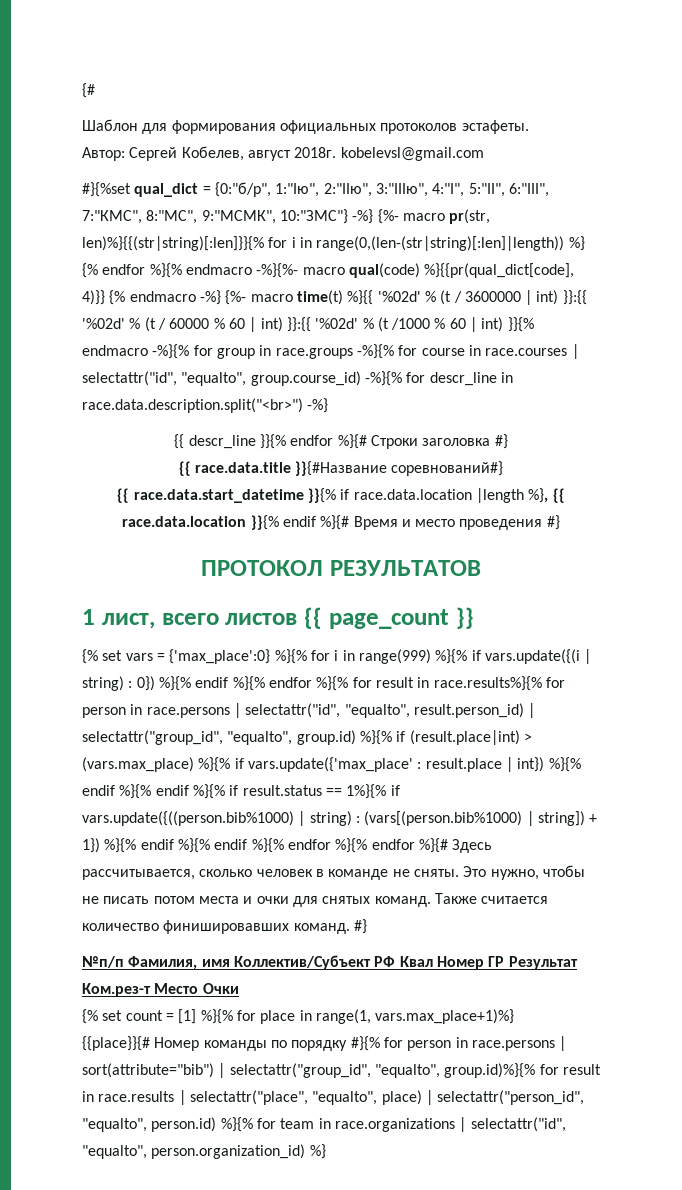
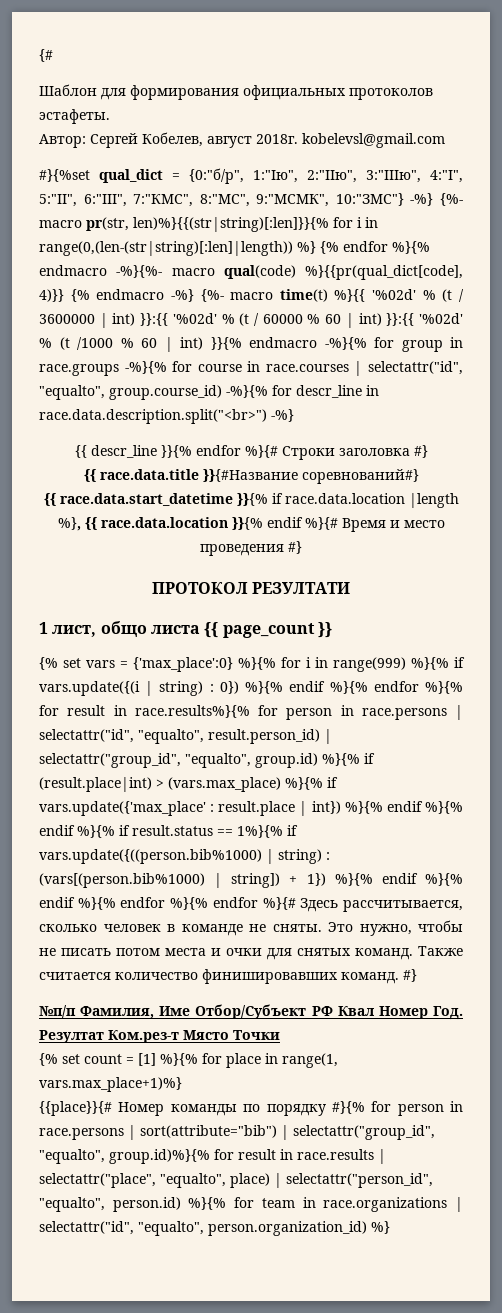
- ПРОТОКОЛ РЕЗУЛЬТАТОВ
+ ПРОТОКОЛ РЕЗУЛТАТИ
- 1 лист, всего листов {{ page_count }}
+ 1 лист, общо листа {{ page_count }}
- №п/п Фамилия, имя Коллектив/Субъект РФ Квал Номер ГР Результат Ком.рез-т Место Очки
+ №п/п Фамилия, Име Отбор/Субъект РФ Квал Номер Год. Резултат Ком.рез-т Място Точки

